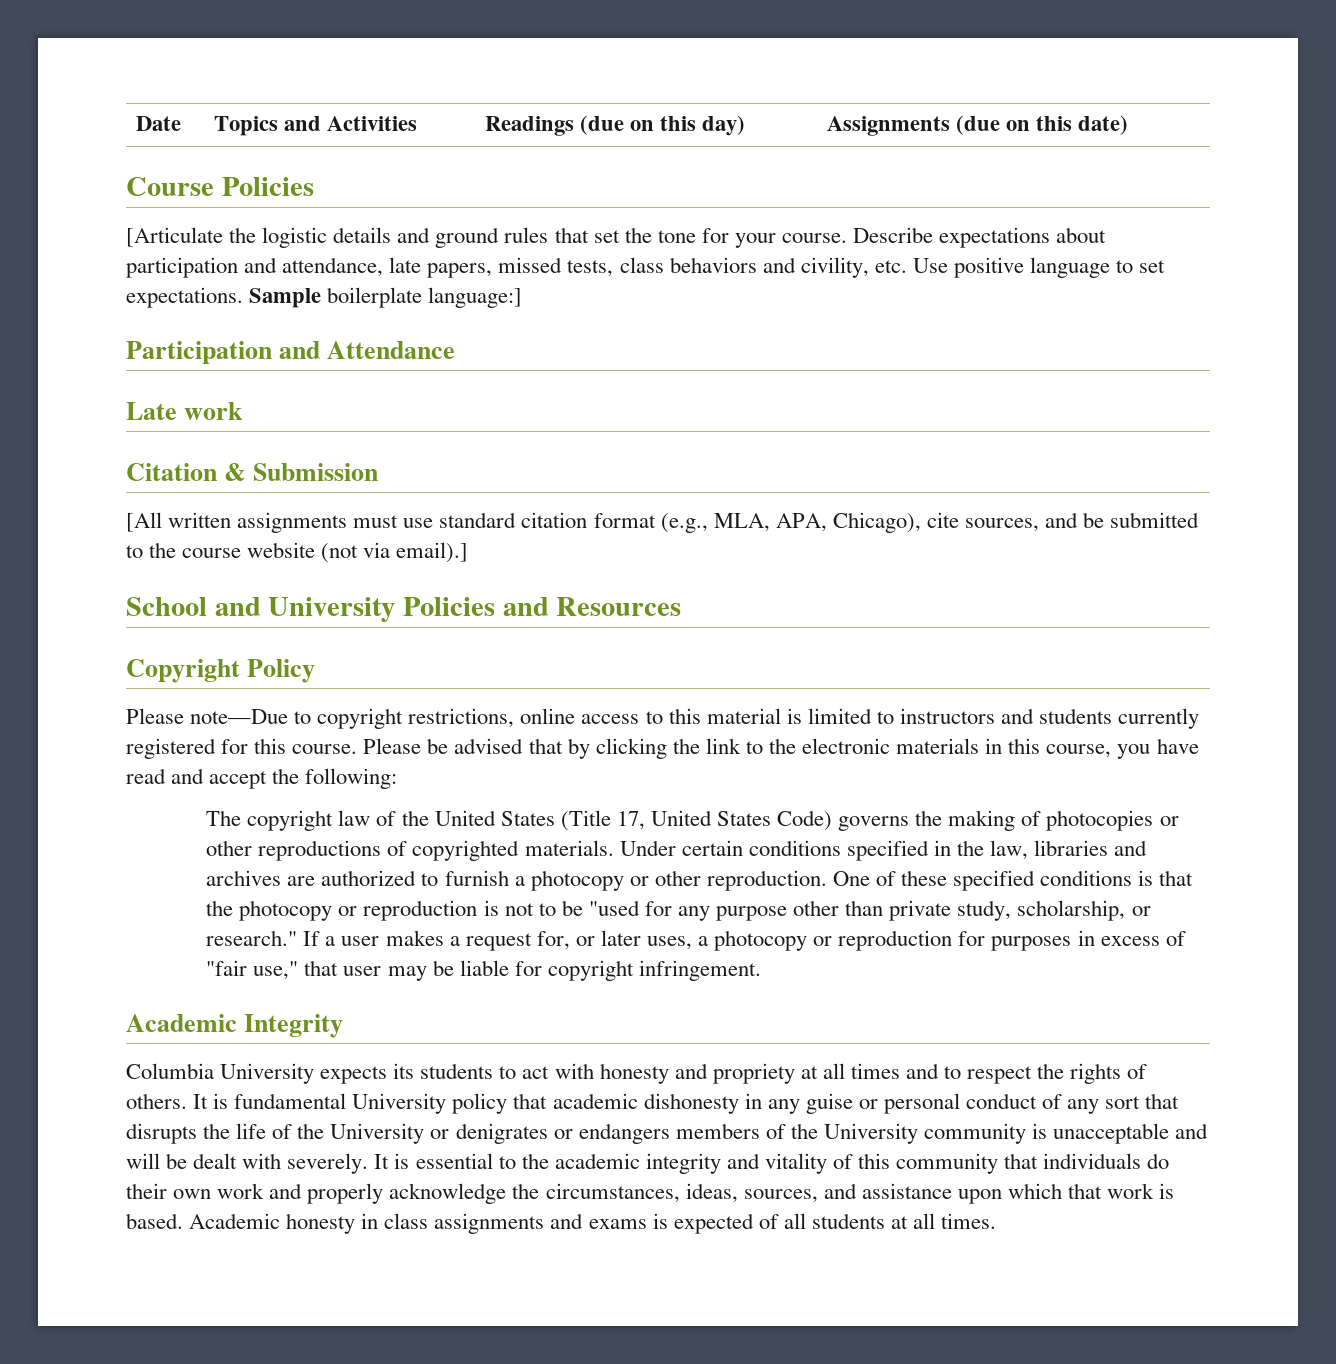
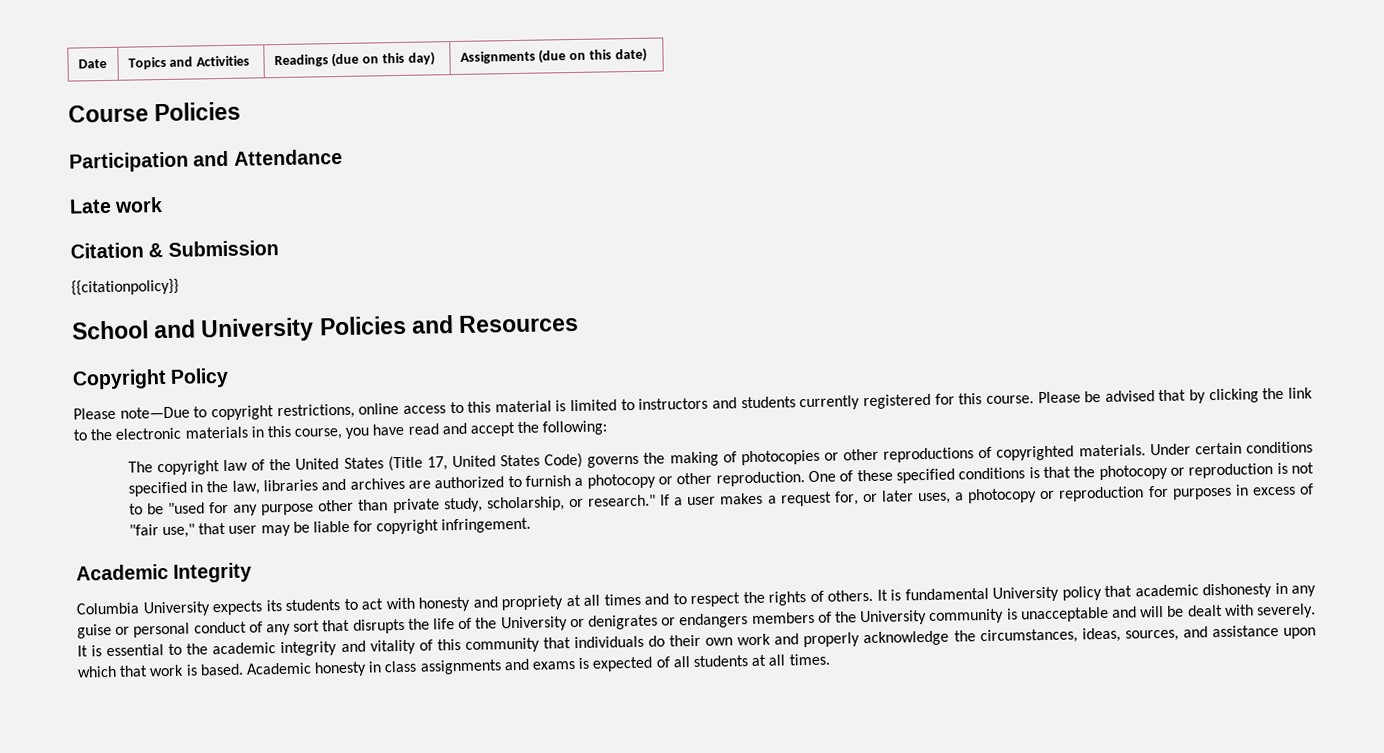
- [Articulate the logistic details and ground rules that set the tone for your course. Describe expectations about participation and attendance, late papers, missed tests, class behaviors and civility, etc. Use positive language to set expectations. Sample boilerplate language:]
- [All written assignments must use standard citation format (e.g., MLA, APA, Chicago), cite sources, and be submitted to the course website (not via email).]
+ {{citationpolicy}}

